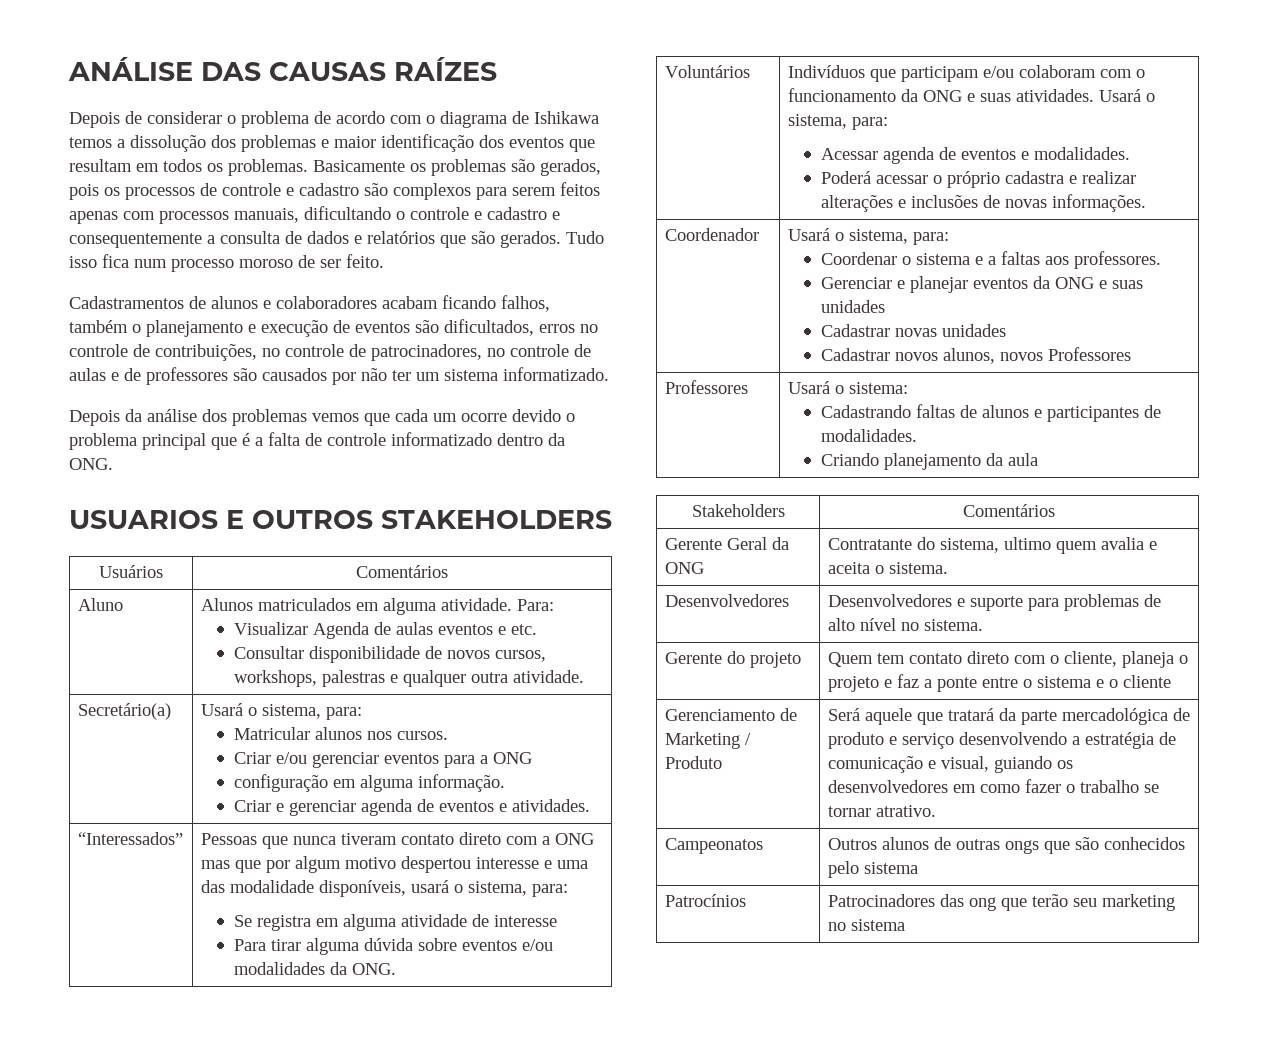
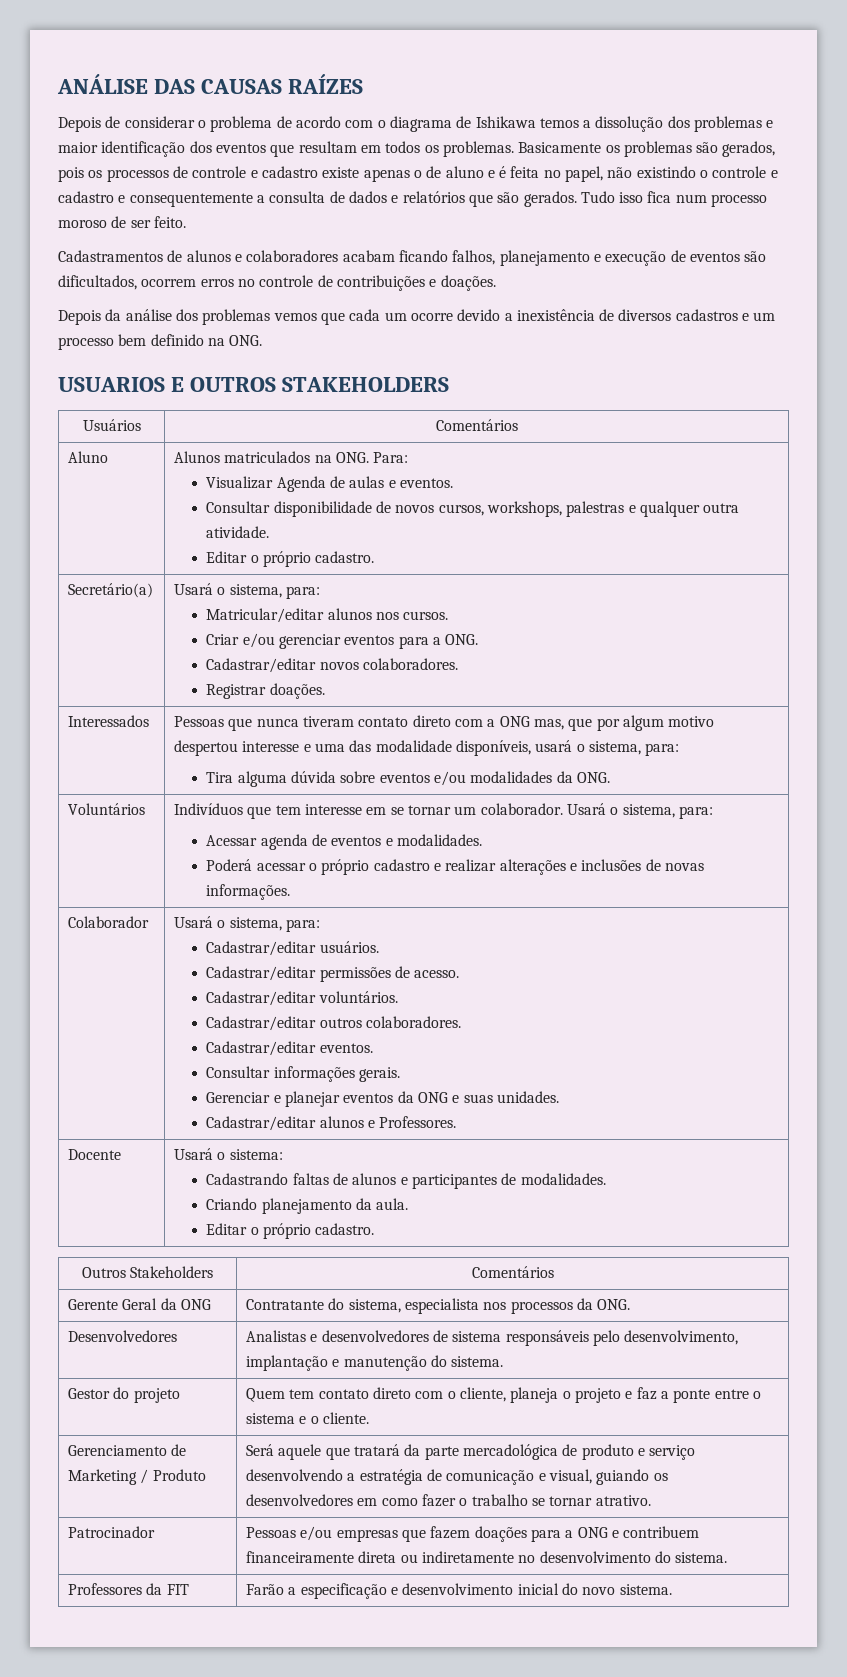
- Basicamente os problemas são gerados, pois os processos de controle e cadastro são complexos para serem feitos apenas com processos manuais, dificultando o controle e cadastro e consequentemente a consulta de dados e relatórios que são gerados.
+ Basicamente os problemas são gerados, pois os processos de controle e cadastro existe apenas o de aluno e é feita no papel, não existindo o controle e cadastro e consequentemente a consulta de dados e relatórios que são gerados.
- Cadastramentos de alunos e colaboradores acabam ficando falhos, também o planejamento e execução de eventos são dificultados, erros no controle de contribuições, no controle de patrocinadores, no controle de aulas e de professores são causados por não ter um sistema informatizado.
+ Cadastramentos de alunos e colaboradores acabam ficando falhos, planejamento e execução de eventos são dificultados, ocorrem erros no controle de contribuições e doações.
- Depois da análise dos problemas vemos que cada um ocorre devido o problema principal que é a falta de controle informatizado dentro da ONG.
+ Depois da análise dos problemas vemos que cada um ocorre devido a inexistência de diversos cadastros e um processo bem definido na ONG.
- Aluno | Alunos matriculados em alguma atividade. Para:
- Visualizar Agenda de aulas eventos e etc.
+ Aluno | Alunos matriculados na ONG. Para:
+ Visualizar Agenda de aulas e eventos.
  Consultar disponibilidade de novos cursos, workshops, palestras e qualquer outra atividade.
+ Editar o próprio cadastro.
  Secretário(a) | Usará o sistema, para:
- Matricular alunos nos cursos.
- Criar e/ou gerenciar eventos para a ONG
- configuração em alguma informação.
- Criar e gerenciar agenda de eventos e atividades.
- “Interessados” | Pessoas que nunca tiveram contato direto com a ONG mas que por algum motivo despertou interesse e uma das modalidade disponíveis, usará o sistema, para:
- Se registra em alguma atividade de interesse
- Para tirar alguma dúvida sobre eventos e/ou modalidades da ONG.
+ Matricular/editar alunos nos cursos.
+ Criar e/ou gerenciar eventos para a ONG.
+ Cadastrar/editar novos colaboradores.
+ Registrar doações.
+ Interessados | Pessoas que nunca tiveram contato direto com a ONG mas, que por algum motivo despertou interesse e uma das modalidade disponíveis, usará o sistema, para:
+ Tira alguma dúvida sobre eventos e/ou modalidades da ONG.
- Voluntários | Indivíduos que participam e/ou colaboram com o funcionamento da ONG e suas atividades. Usará o sistema, para:
+ Voluntários | Indivíduos que tem interesse em se tornar um colaborador. Usará o sistema, para:
  Acessar agenda de eventos e modalidades.
- Poderá acessar o próprio cadastra e realizar alterações e inclusões de novas informações.
+ Poderá acessar o próprio cadastro e realizar alterações e inclusões de novas informações.
- Coordenador | Usará o sistema, para:
- Coordenar o sistema e a faltas aos professores.
- Gerenciar e planejar eventos da ONG e suas unidades
- Cadastrar novas unidades
- Cadastrar novos alunos, novos Professores
- Professores | Usará o sistema:
+ Colaborador | Usará o sistema, para:
+ Cadastrar/editar usuários.
+ Cadastrar/editar permissões de acesso.
+ Cadastrar/editar voluntários.
+ Cadastrar/editar outros colaboradores.
+ Cadastrar/editar eventos.
+ Consultar informações gerais.
+ Gerenciar e planejar eventos da ONG e suas unidades.
+ Cadastrar/editar alunos e Professores.
+ Docente | Usará o sistema:
  Cadastrando faltas de alunos e participantes de modalidades.
- Criando planejamento da aula
- Stakeholders | Comentários
+ Criando planejamento da aula.
+ Editar o próprio cadastro.
+ Outros Stakeholders | Comentários
- Gerente Geral da ONG | Contratante do sistema, ultimo quem avalia e aceita o sistema.
- Desenvolvedores | Desenvolvedores e suporte para problemas de alto nível no sistema.
- Gerente do projeto | Quem tem contato direto com o cliente, planeja o projeto e faz a ponte entre o sistema e o cliente
+ Gerente Geral da ONG | Contratante do sistema, especialista nos processos da ONG.
+ Desenvolvedores | Analistas e desenvolvedores de sistema responsáveis pelo desenvolvimento, implantação e manutenção do sistema.
+ Gestor do projeto | Quem tem contato direto com o cliente, planeja o projeto e faz a ponte entre o sistema e o cliente.
- Campeonatos | Outros alunos de outras ongs que são conhecidos pelo sistema
- Patrocínios | Patrocinadores das ong que terão seu marketing no sistema
+ Patrocinador | Pessoas e/ou empresas que fazem doações para a ONG e contribuem financeiramente direta ou indiretamente no desenvolvimento do sistema.
+ Professores da FIT | Farão a especificação e desenvolvimento inicial do novo sistema.

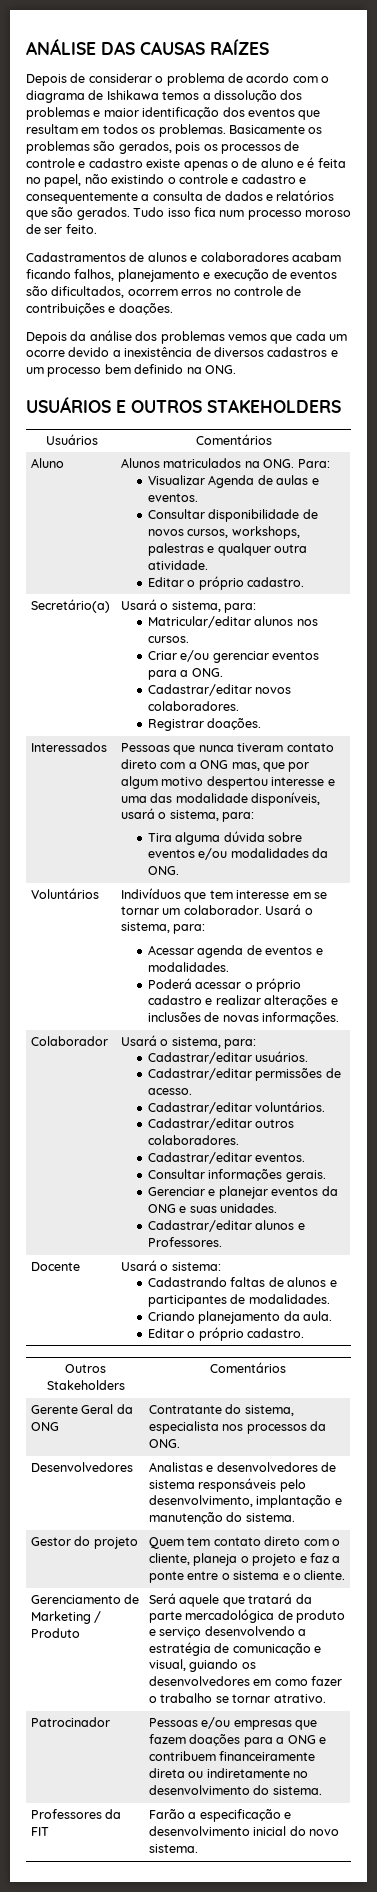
- USUARIOS E OUTROS STAKEHOLDERS
+ USUÁRIOS E OUTROS STAKEHOLDERS

